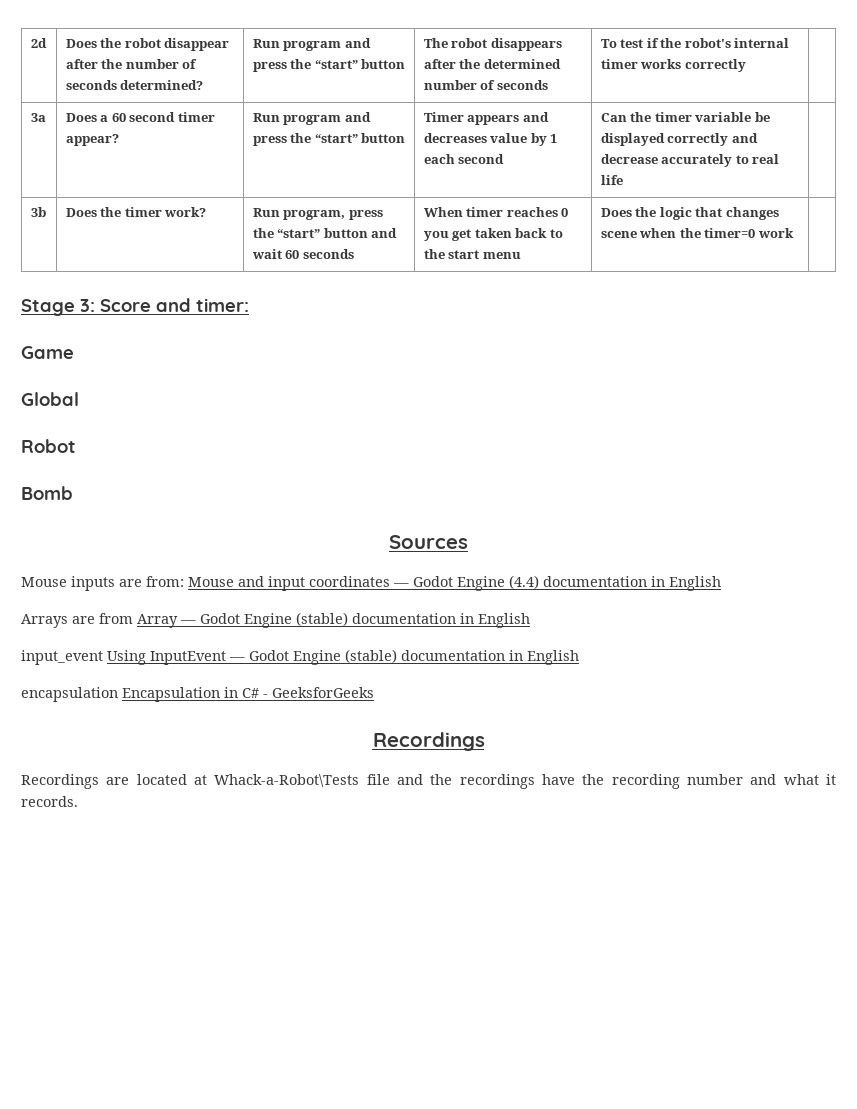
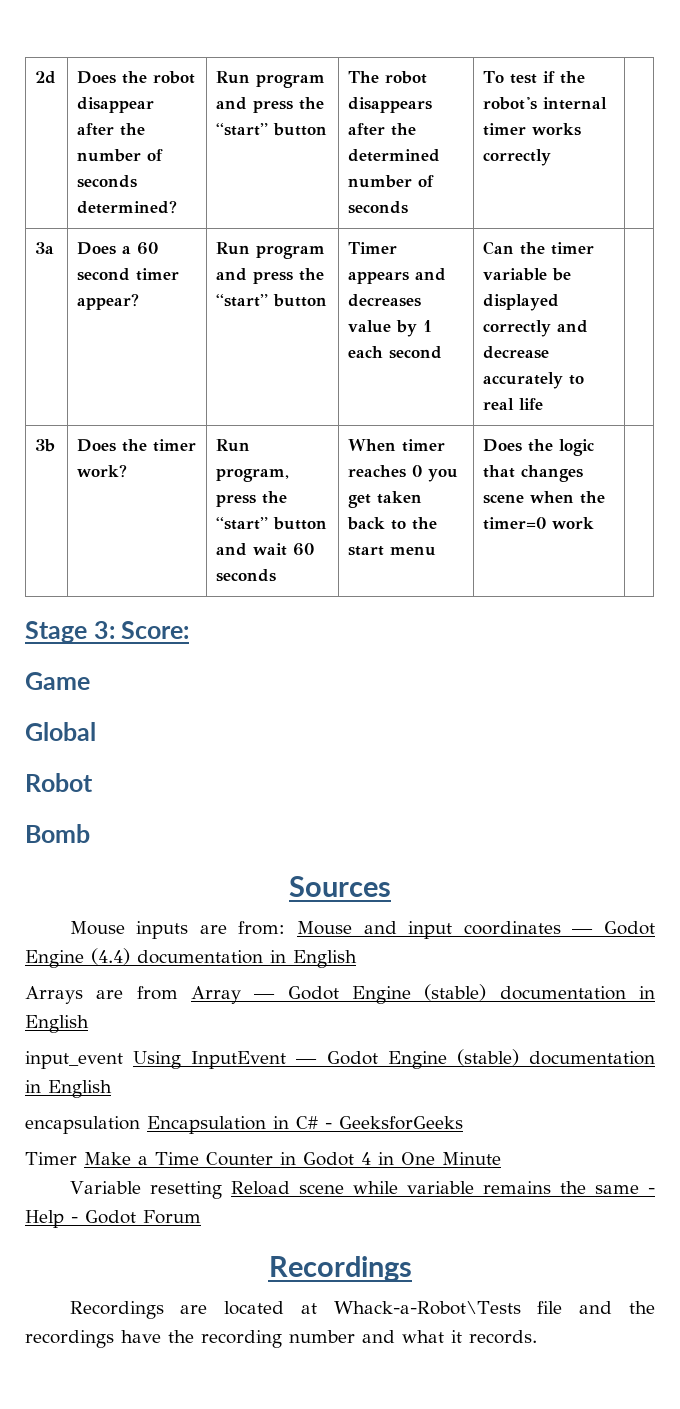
- Stage 3: Score and timer:
+ Stage 3: Score:
+ Timer Make a Time Counter in Godot 4 in One Minute
+ Variable resetting Reload scene while variable remains the same - Help - Godot Forum

